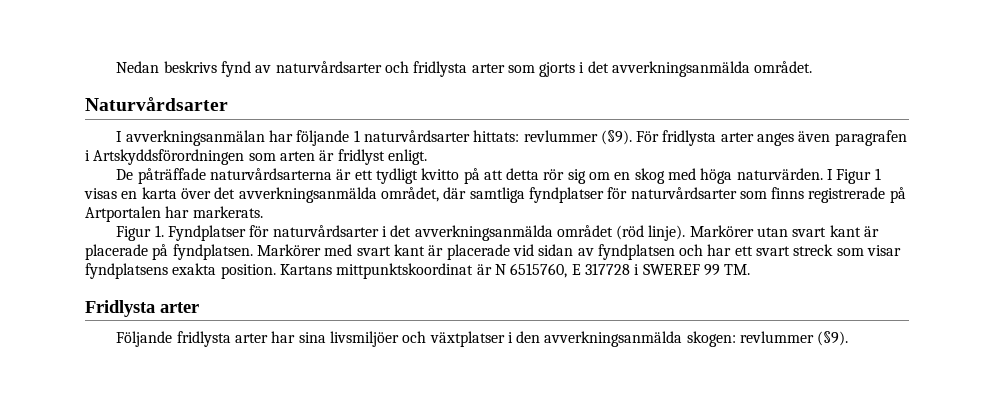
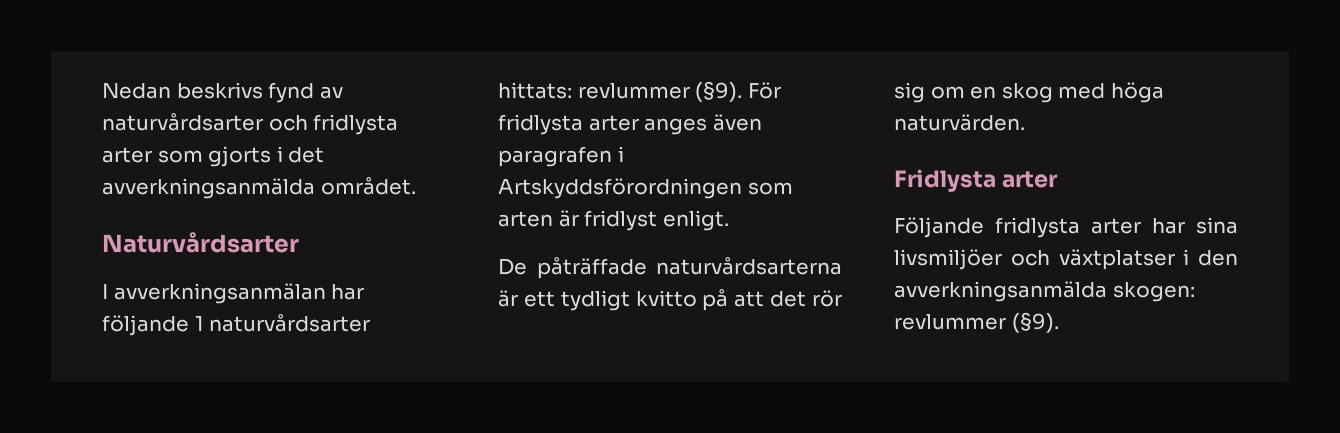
- De påträffade naturvårdsarterna är ett tydligt kvitto på att detta rör sig om en skog med höga naturvärden. I Figur 1 visas en karta över det avverkningsanmälda området, där samtliga fyndplatser för naturvårdsarter som finns registrerade på Artportalen har markerats.
- Figur 1. Fyndplatser för naturvårdsarter i det avverkningsanmälda området (röd linje). Markörer utan svart kant är placerade på fyndplatsen. Markörer med svart kant är placerade vid sidan av fyndplatsen och har ett svart streck som visar fyndplatsens exakta position. Kartans mittpunktskoordinat är N 6515760, E 317728 i SWEREF 99 TM.
+ De påträffade naturvårdsarterna är ett tydligt kvitto på att det rör sig om en skog med höga naturvärden.

